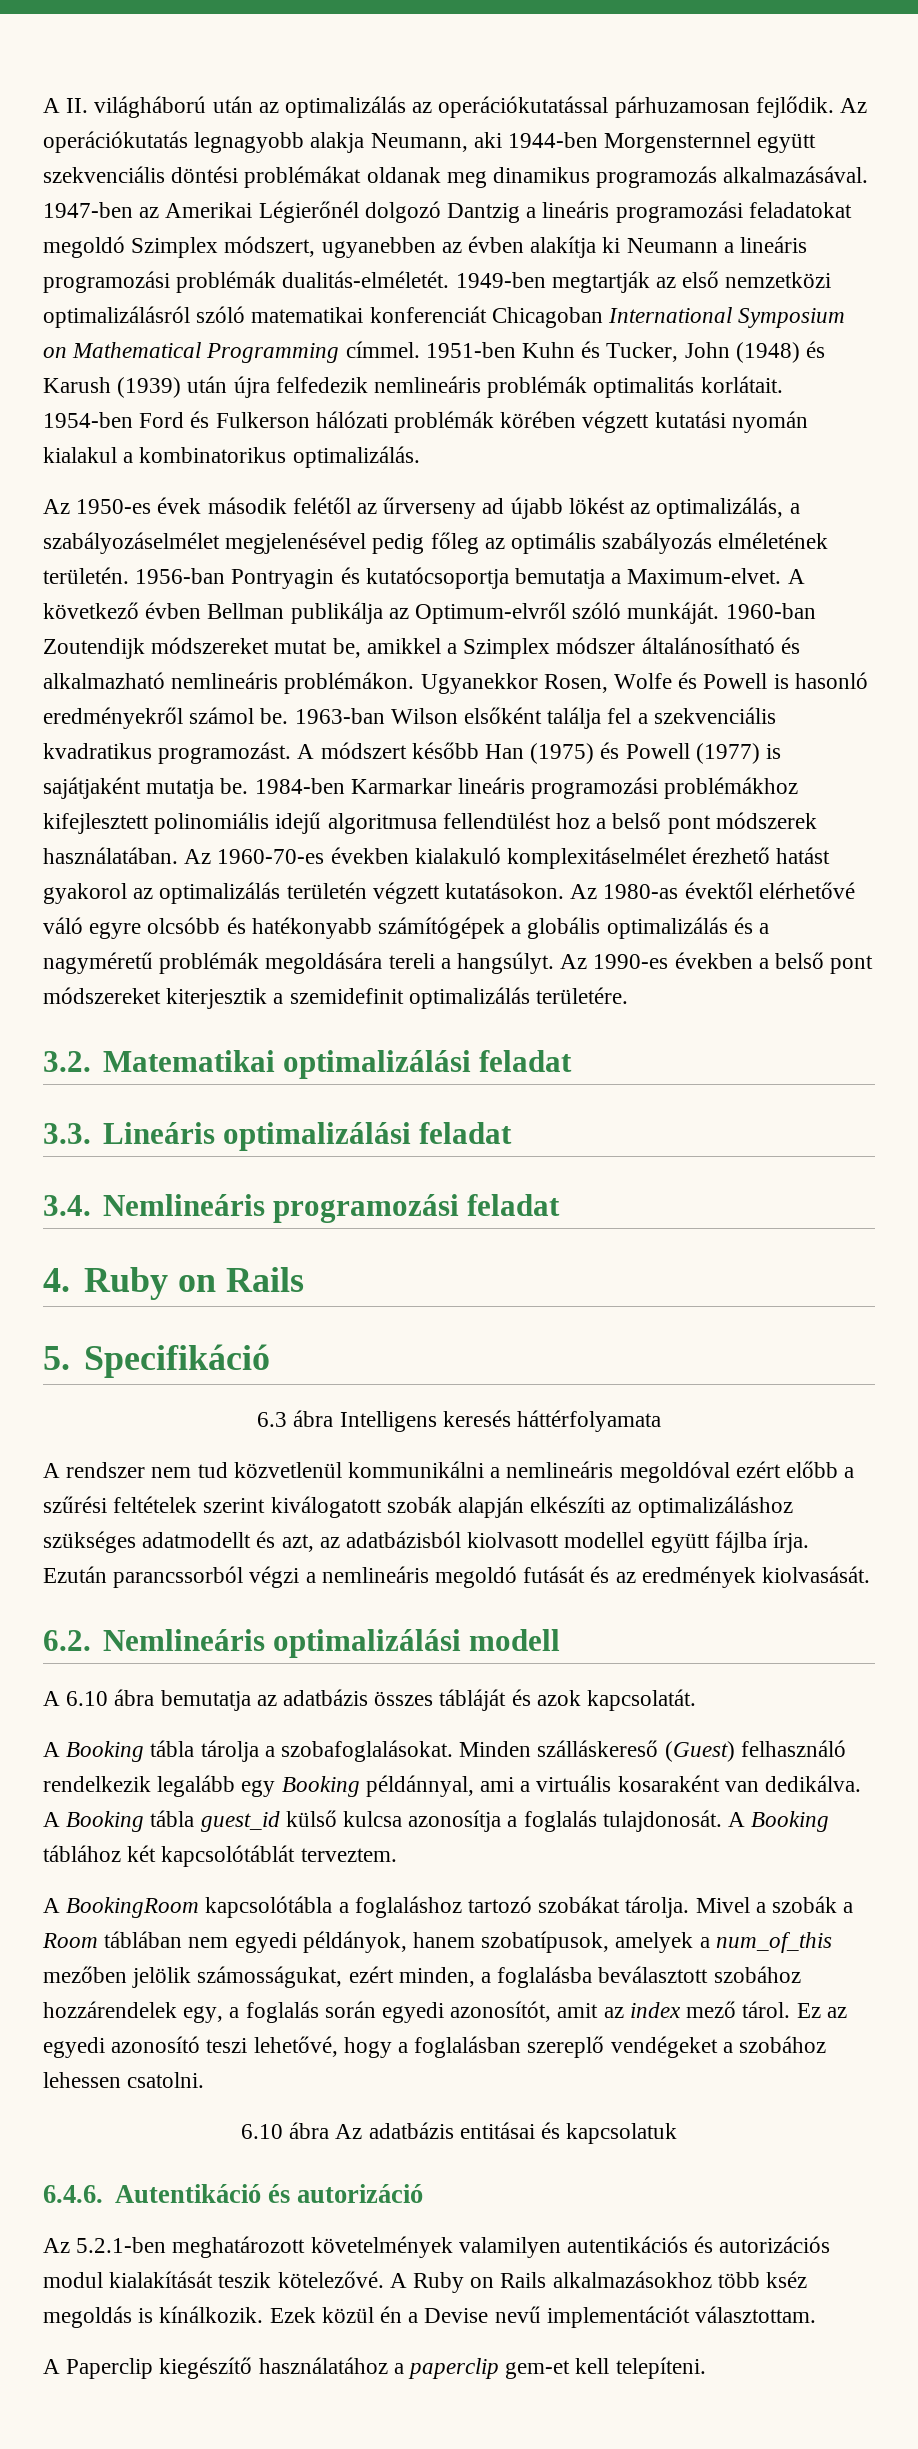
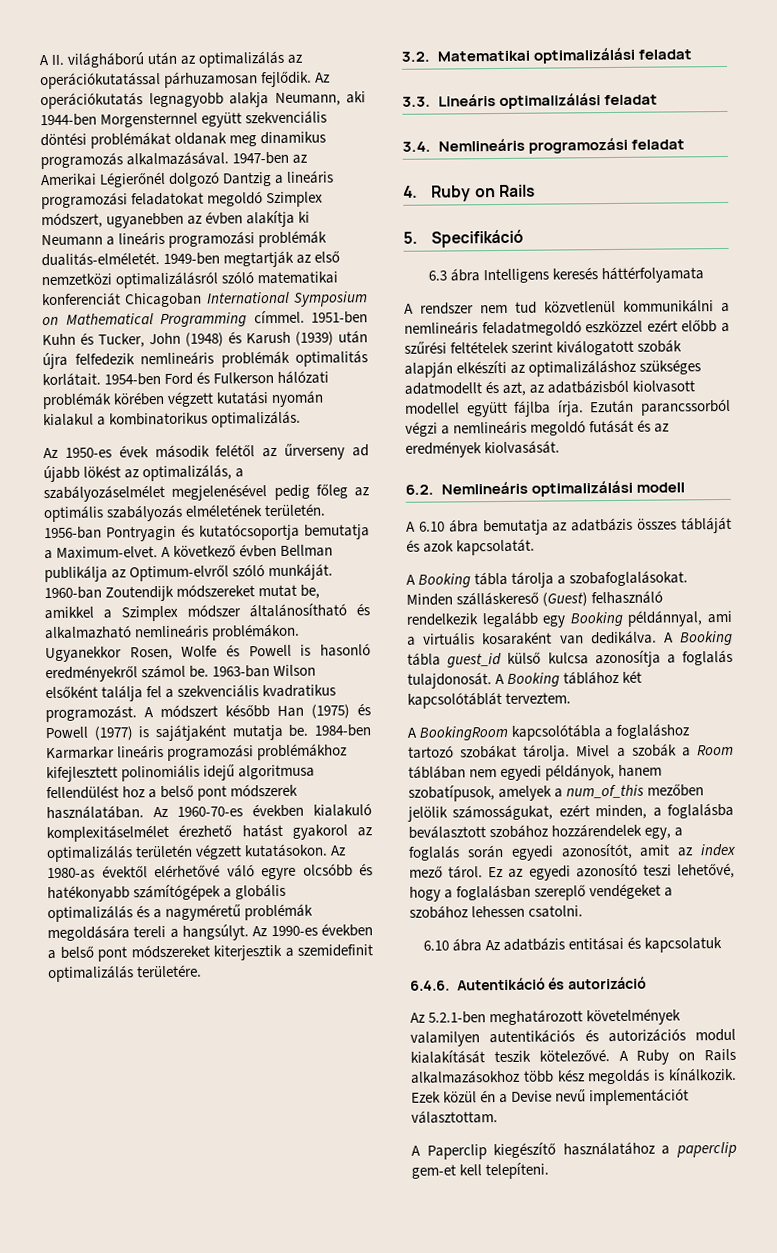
- A rendszer nem tud közvetlenül kommunikálni a nemlineáris megoldóval ezért előbb a szűrési feltételek szerint kiválogatott szobák alapján elkészíti az optimalizáláshoz szükséges adatmodellt és azt, az adatbázisból kiolvasott modellel együtt fájlba írja.
+ A rendszer nem tud közvetlenül kommunikálni a nemlineáris feladatmegoldó eszközzel ezért előbb a szűrési feltételek szerint kiválogatott szobák alapján elkészíti az optimalizáláshoz szükséges adatmodellt és azt, az adatbázisból kiolvasott modellel együtt fájlba írja.
- A Ruby on Rails alkalmazásokhoz több kséz megoldás is kínálkozik.
+ A Ruby on Rails alkalmazásokhoz több kész megoldás is kínálkozik.

